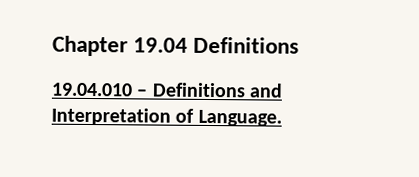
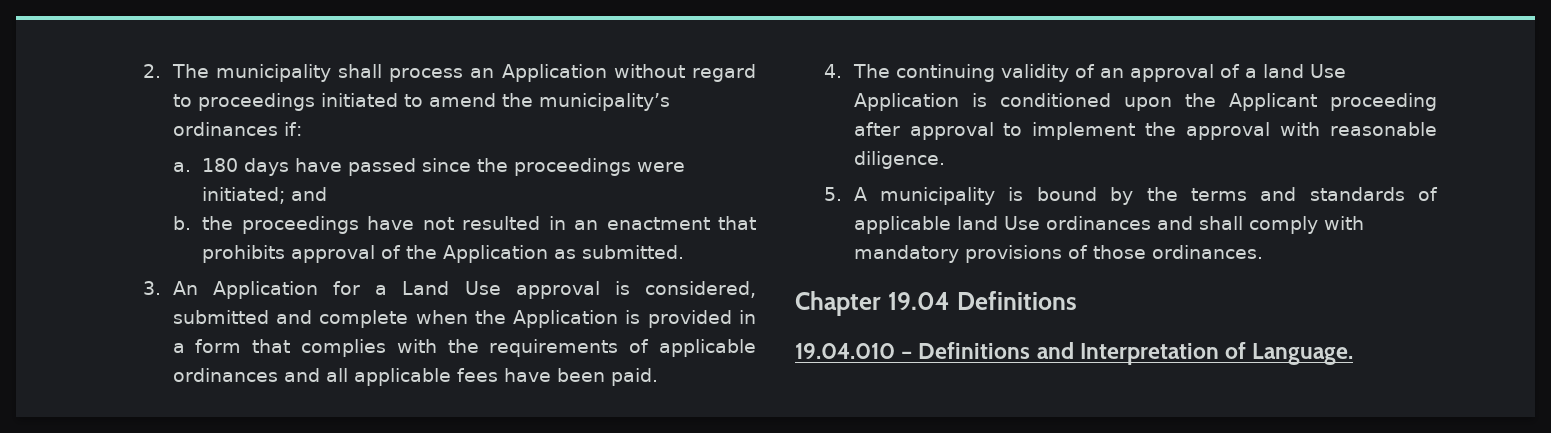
+ 2. The municipality shall process an Application without regard to proceedings initiated to amend the municipality’s ordinances if:
+ a. 180 days have passed since the proceedings were initiated; and
+ b. the proceedings have not resulted in an enactment that prohibits approval of the Application as submitted.
+ 3. An Application for a Land Use approval is considered, submitted and complete when the Application is provided in a form that complies with the requirements of applicable ordinances and all applicable fees have been paid.
+ 4. The continuing validity of an approval of a land Use Application is conditioned upon the Applicant proceeding after approval to implement the approval with reasonable diligence.
+ 5. A municipality is bound by the terms and standards of applicable land Use ordinances and shall comply with mandatory provisions of those ordinances.

